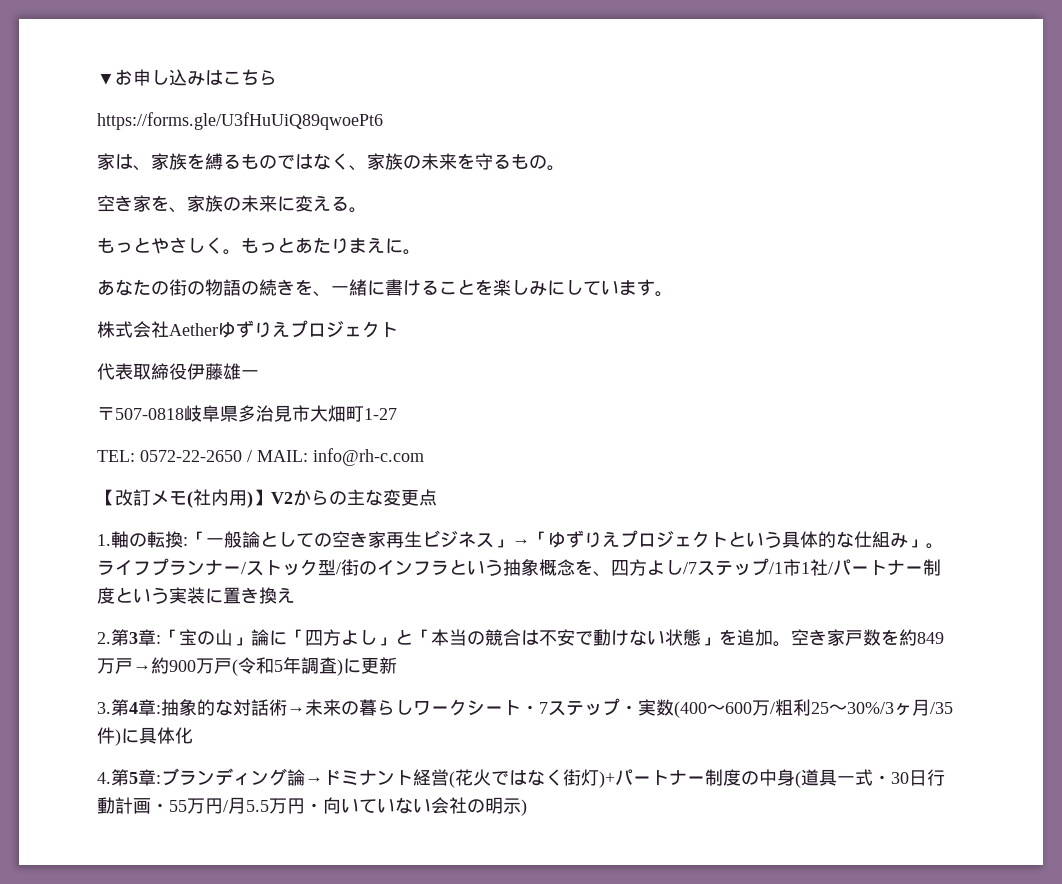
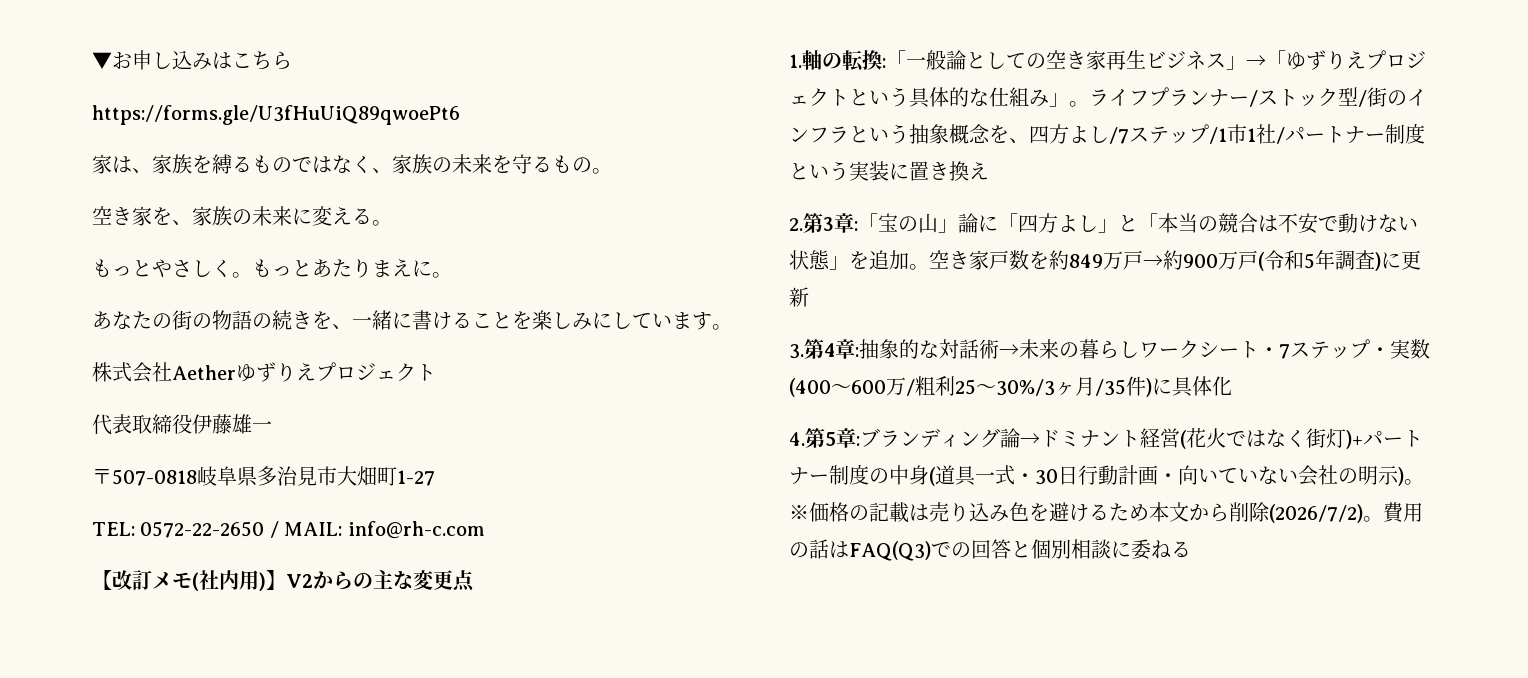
- 4.第5章:ブランディング論→ドミナント経営(花火ではなく街灯)+パートナー制度の中身(道具一式・30日行動計画・55万円/月5.5万円・向いていない会社の明示)
+ 4.第5章:ブランディング論→ドミナント経営(花火ではなく街灯)+パートナー制度の中身(道具一式・30日行動計画・向いていない会社の明示)。※価格の記載は売り込み色を避けるため本文から削除(2026/7/2)。費用の話はFAQ(Q3)での回答と個別相談に委ねる

